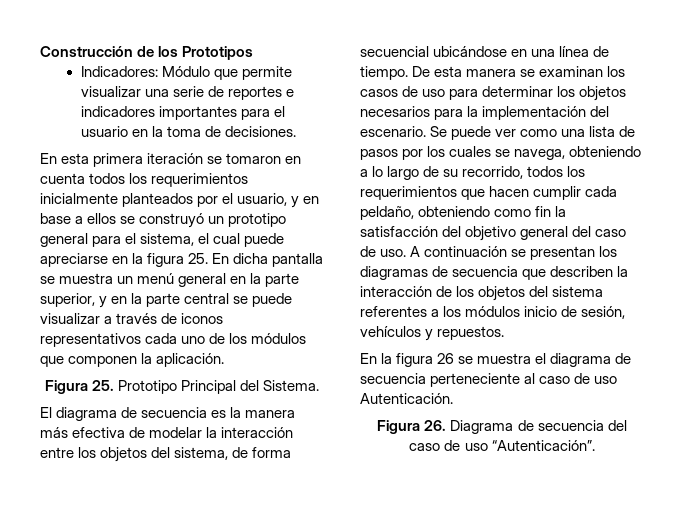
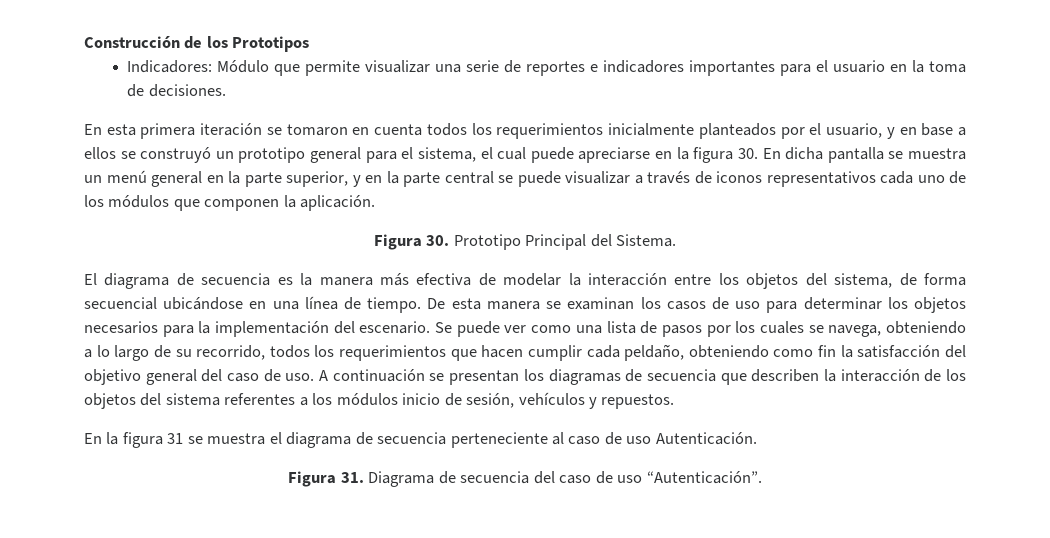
- En esta primera iteración se tomaron en cuenta todos los requerimientos inicialmente planteados por el usuario, y en base a ellos se construyó un prototipo general para el sistema, el cual puede apreciarse en la figura 25. En dicha pantalla se muestra un menú general en la parte superior, y en la parte central se puede visualizar a través de iconos representativos cada uno de los módulos que componen la aplicación.
+ En esta primera iteración se tomaron en cuenta todos los requerimientos inicialmente planteados por el usuario, y en base a ellos se construyó un prototipo general para el sistema, el cual puede apreciarse en la figura 30. En dicha pantalla se muestra un menú general en la parte superior, y en la parte central se puede visualizar a través de iconos representativos cada uno de los módulos que componen la aplicación.
- Figura 25. Prototipo Principal del Sistema.
+ Figura 30. Prototipo Principal del Sistema.
- En la figura 26 se muestra el diagrama de secuencia perteneciente al caso de uso Autenticación.
+ En la figura 31 se muestra el diagrama de secuencia perteneciente al caso de uso Autenticación.
- Figura 26. Diagrama de secuencia del caso de uso “Autenticación”.
+ Figura 31. Diagrama de secuencia del caso de uso “Autenticación”.

